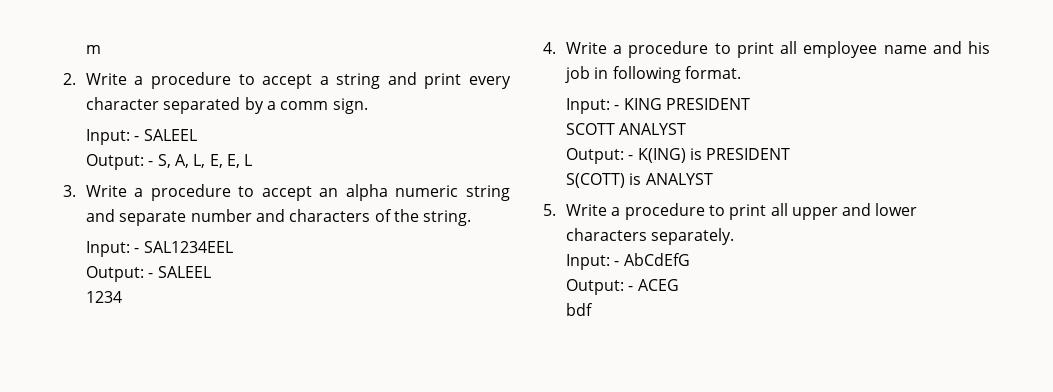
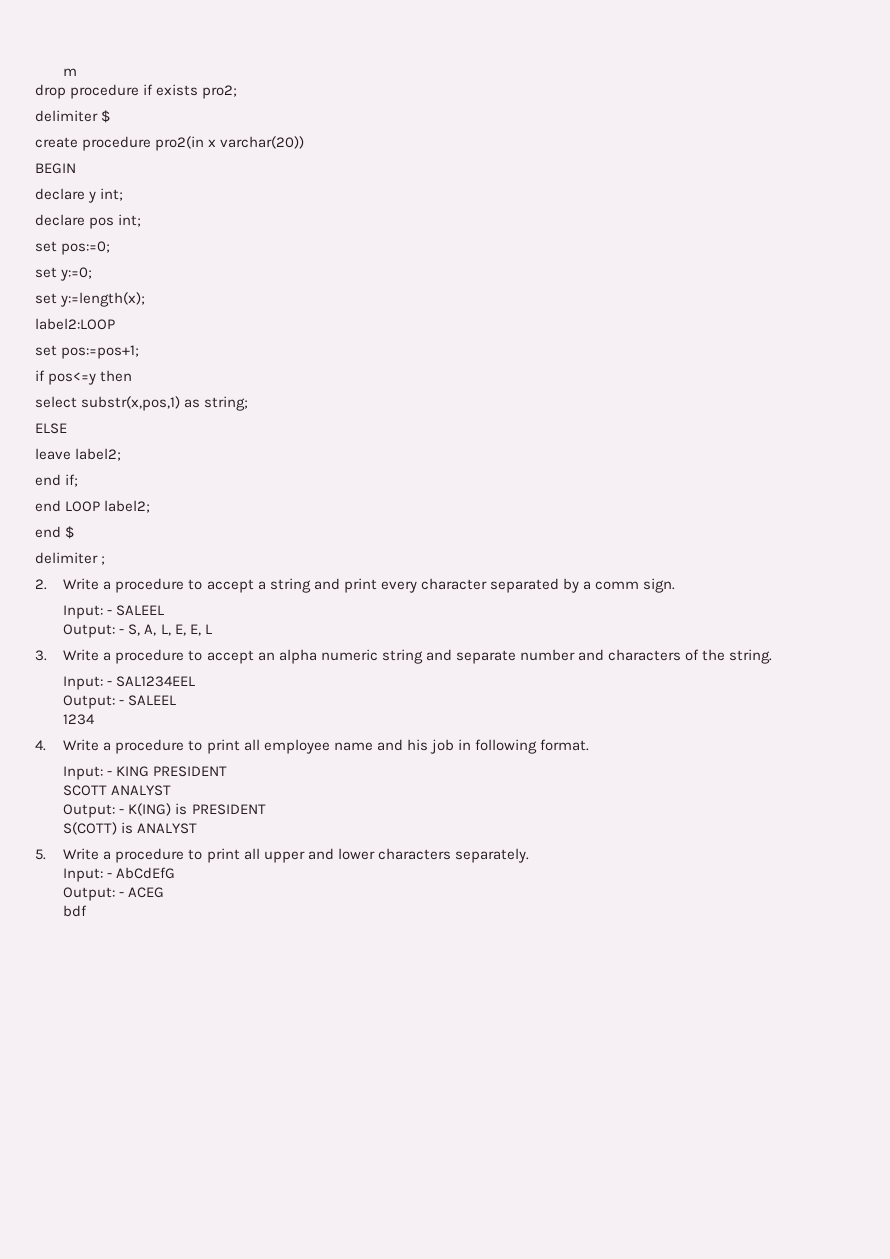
+ drop procedure if exists pro2;
+ delimiter $
+ create procedure pro2(in x varchar(20))
+ BEGIN
+ declare y int;
+ declare pos int;
+ set pos:=0;
+ set y:=0;
+ set y:=length(x);
+ label2:LOOP
+ set pos:=pos+1;
+ if pos<=y then
+ select substr(x,pos,1) as string;
+ ELSE
+ leave label2;
+ end if;
+ end LOOP label2;
+ end $
+ delimiter ;

